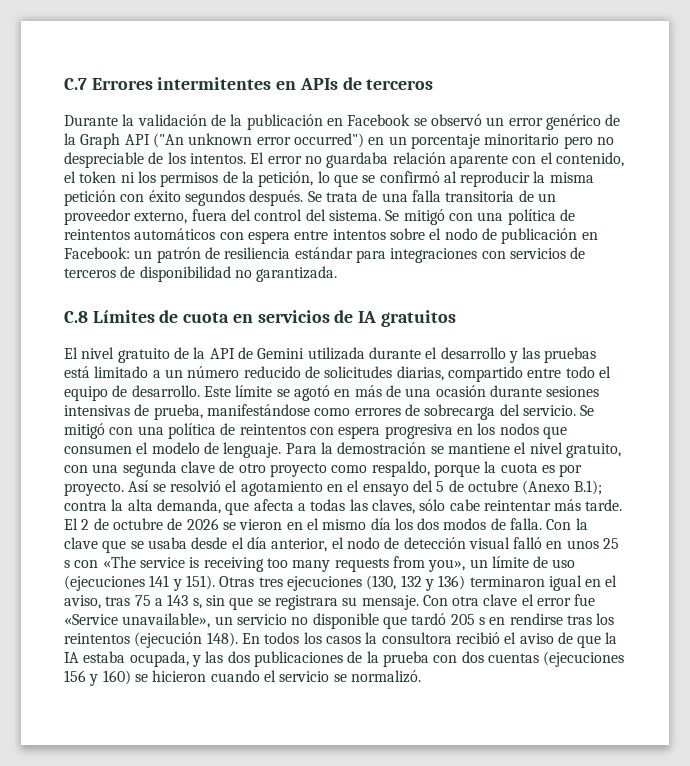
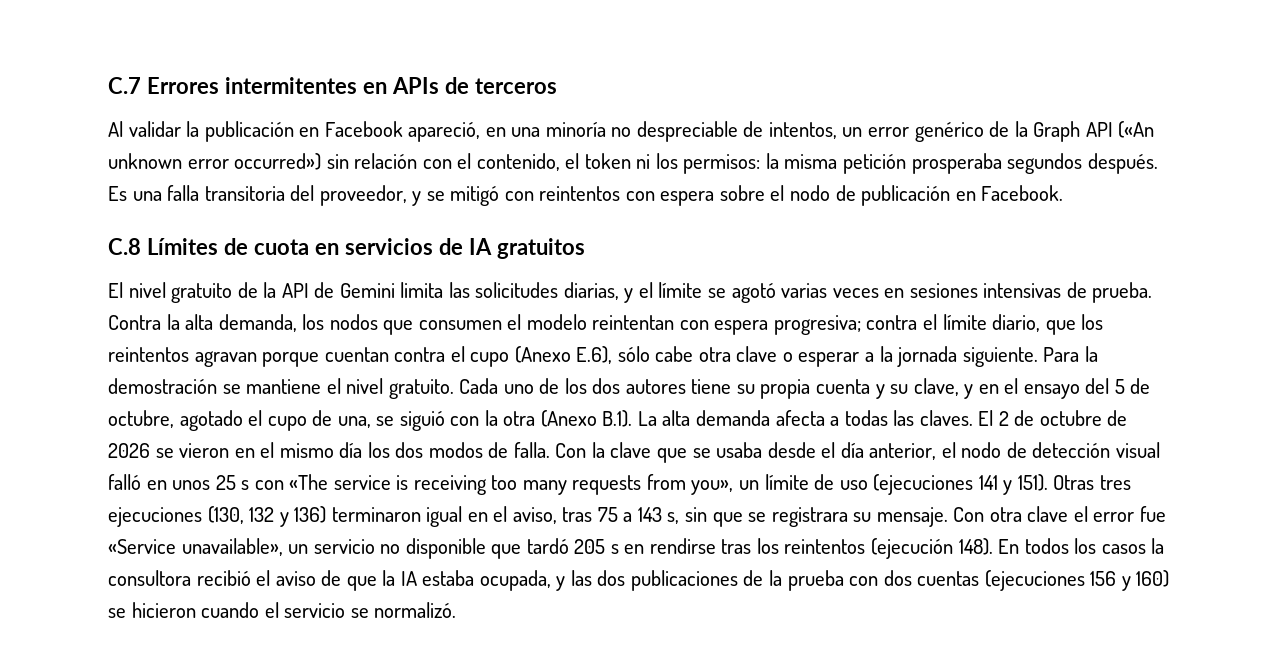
- Durante la validación de la publicación en Facebook se observó un error genérico de la Graph API ("An unknown error occurred") en un porcentaje minoritario pero no despreciable de los intentos. El error no guardaba relación aparente con el contenido, el token ni los permisos de la petición, lo que se confirmó al reproducir la misma petición con éxito segundos después. Se trata de una falla transitoria de un proveedor externo, fuera del control del sistema. Se mitigó con una política de reintentos automáticos con espera entre intentos sobre el nodo de publicación en Facebook: un patrón de resiliencia estándar para integraciones con servicios de terceros de disponibilidad no garantizada.
+ Al validar la publicación en Facebook apareció, en una minoría no despreciable de intentos, un error genérico de la Graph API («An unknown error occurred») sin relación con el contenido, el token ni los permisos: la misma petición prosperaba segundos después. Es una falla transitoria del proveedor, y se mitigó con reintentos con espera sobre el nodo de publicación en Facebook.
- El nivel gratuito de la API de Gemini utilizada durante el desarrollo y las pruebas está limitado a un número reducido de solicitudes diarias, compartido entre todo el equipo de desarrollo. Este límite se agotó en más de una ocasión durante sesiones intensivas de prueba, manifestándose como errores de sobrecarga del servicio. Se mitigó con una política de reintentos con espera progresiva en los nodos que consumen el modelo de lenguaje.
+ El nivel gratuito de la API de Gemini limita las solicitudes diarias, y el límite se agotó varias veces en sesiones intensivas de prueba. Contra la alta demanda, los nodos que consumen el modelo reintentan con espera progresiva; contra el límite diario, que los reintentos agravan porque cuentan contra el cupo (Anexo E.6), sólo cabe otra clave o esperar a la jornada siguiente.
- Para la demostración se mantiene el nivel gratuito, con una segunda clave de otro proyecto como respaldo, porque la cuota es por proyecto. Así se resolvió el agotamiento en el ensayo del 5 de octubre (Anexo B.1); contra la alta demanda, que afecta a todas las claves, sólo cabe reintentar más tarde.
+ Para la demostración se mantiene el nivel gratuito. Cada uno de los dos autores tiene su propia cuenta y su clave, y en el ensayo del 5 de octubre, agotado el cupo de una, se siguió con la otra (Anexo B.1). La alta demanda afecta a todas las claves.

